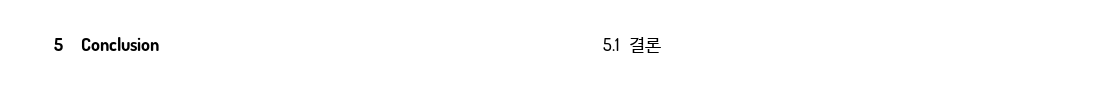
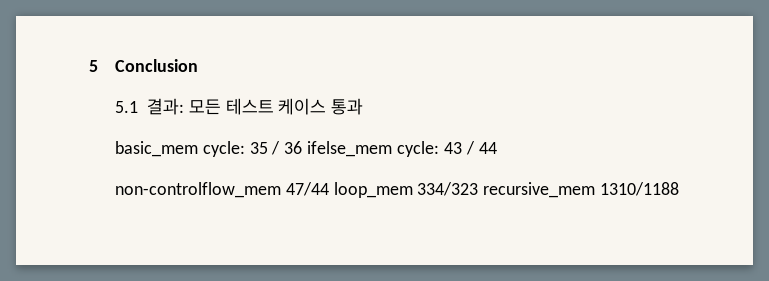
- 5.1 결론
+ 5.1 결과: 모든 테스트 케이스 통과
+ basic_mem cycle: 35 / 36 ifelse_mem cycle: 43 / 44
+ non-controlflow_mem 47/44 loop_mem 334/323 recursive_mem 1310/1188

